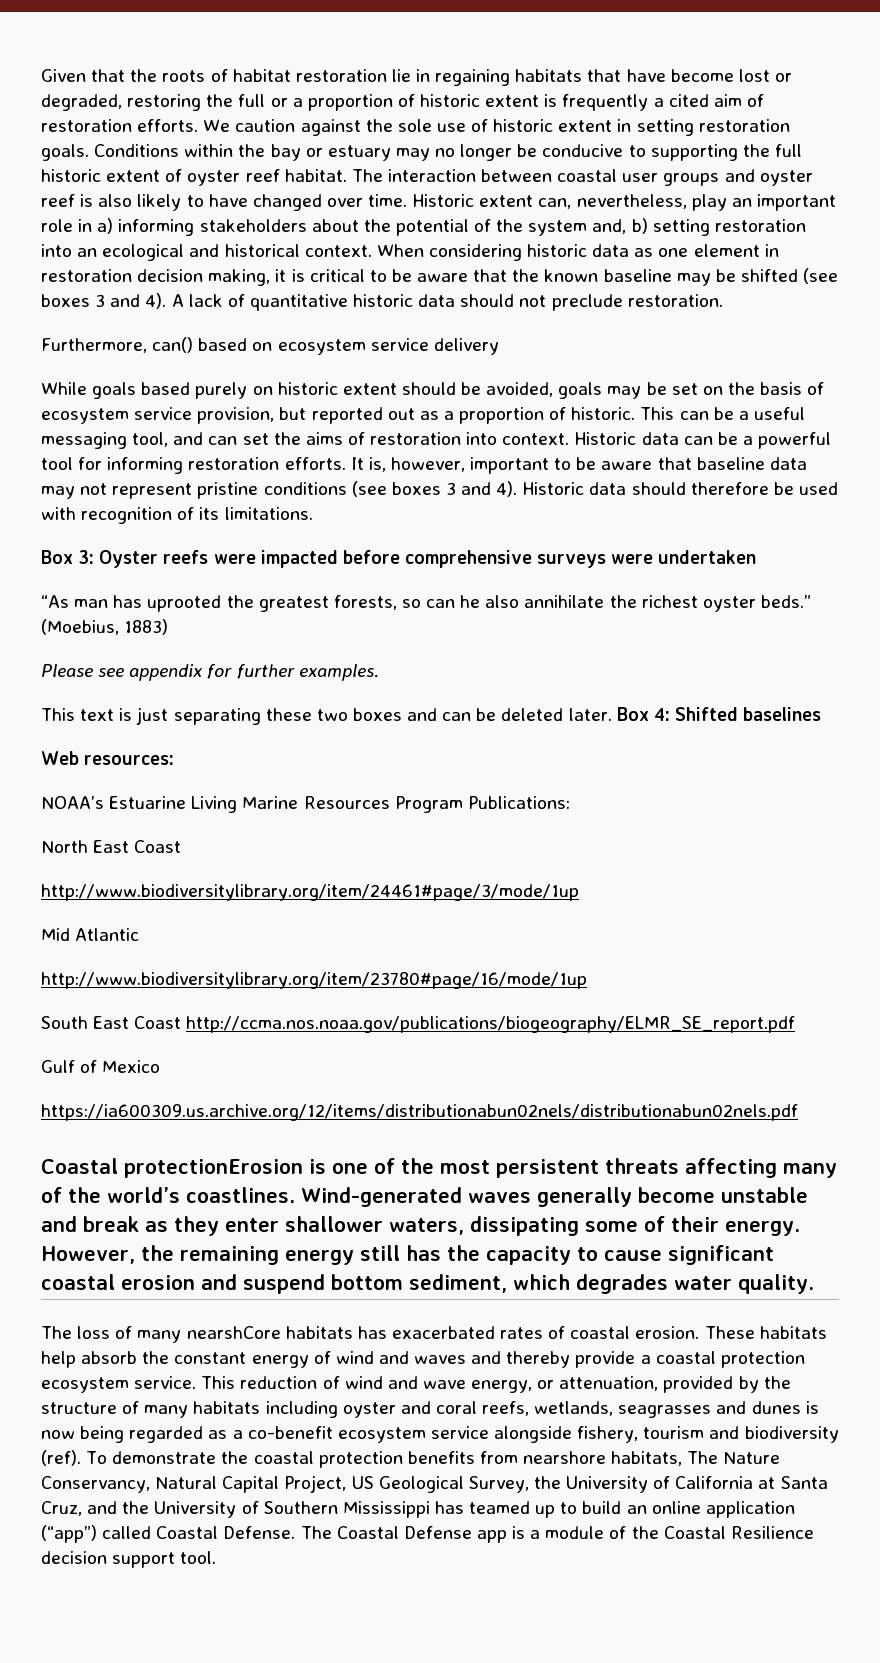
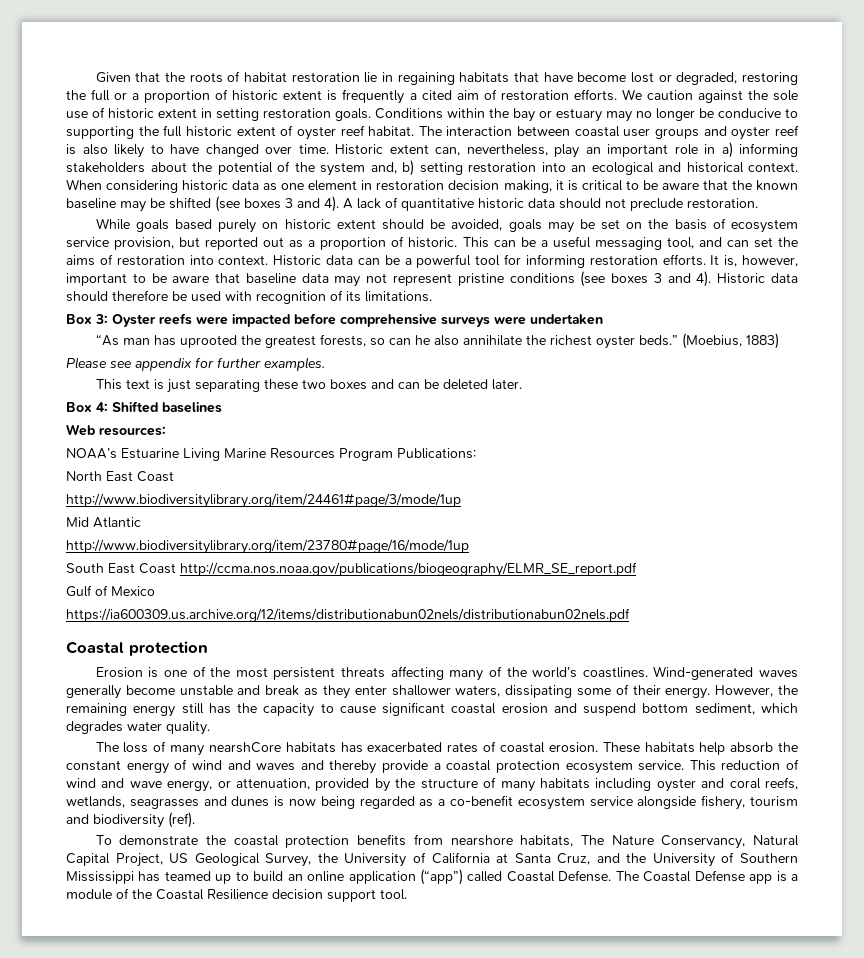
- Furthermore, can() based on ecosystem service delivery
- This text is just separating these two boxes and can be deleted later. Box 4: Shifted baselines
+ This text is just separating these two boxes and can be deleted later.
+ Box 4: Shifted baselines
- Coastal protectionErosion is one of the most persistent threats affecting many of the world’s coastlines.
+ Coastal protection
+ Erosion is one of the most persistent threats affecting many of the world’s coastlines.
- This reduction of wind and wave energy, or attenuation, provided by the structure of many habitats including oyster and coral reefs, wetlands, seagrasses and dunes is now being regarded as a co-benefit ecosystem service alongside fishery, tourism and biodiversity (ref). To demonstrate the coastal protection benefits from nearshore habitats, The Nature Conservancy, Natural Capital Project, US Geological Survey, the University of California at Santa Cruz, and the University of Southern Mississippi has teamed up to build an online application (“app”) called Coastal Defense.
+ This reduction of wind and wave energy, or attenuation, provided by the structure of many habitats including oyster and coral reefs, wetlands, seagrasses and dunes is now being regarded as a co-benefit ecosystem service alongside fishery, tourism and biodiversity (ref).
+ To demonstrate the coastal protection benefits from nearshore habitats, The Nature Conservancy, Natural Capital Project, US Geological Survey, the University of California at Santa Cruz, and the University of Southern Mississippi has teamed up to build an online application (“app”) called Coastal Defense.

